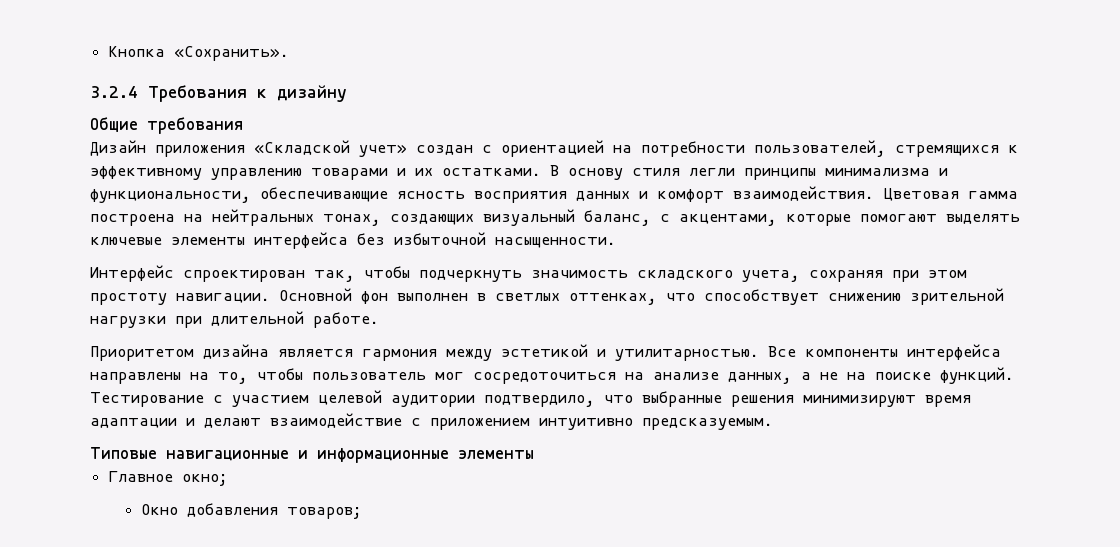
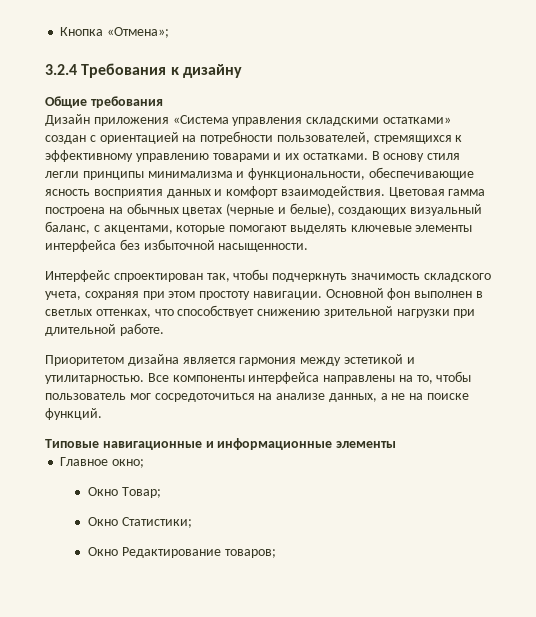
- Кнопка «Сохранить».
+ Кнопка «Отмена»;
- Дизайн приложения «Складской учет» создан с ориентацией на потребности пользователей, стремящихся к эффективному управлению товарами и их остатками.
+ Дизайн приложения «Система управления складскими остатками» создан с ориентацией на потребности пользователей, стремящихся к эффективному управлению товарами и их остатками.
- Цветовая гамма построена на нейтральных тонах, создающих визуальный баланс, с акцентами, которые помогают выделять ключевые элементы интерфейса без избыточной насыщенности.
+ Цветовая гамма построена на обычных цветах (черные и белые), создающих визуальный баланс, с акцентами, которые помогают выделять ключевые элементы интерфейса без избыточной насыщенности.
- Тестирование с участием целевой аудитории подтвердило, что выбранные решения минимизируют время адаптации и делают взаимодействие с приложением интуитивно предсказуемым.
- Окно добавления товаров;
+ Окно Товар;
+ Окно Статистики;
+ Окно Редактирование товаров;

